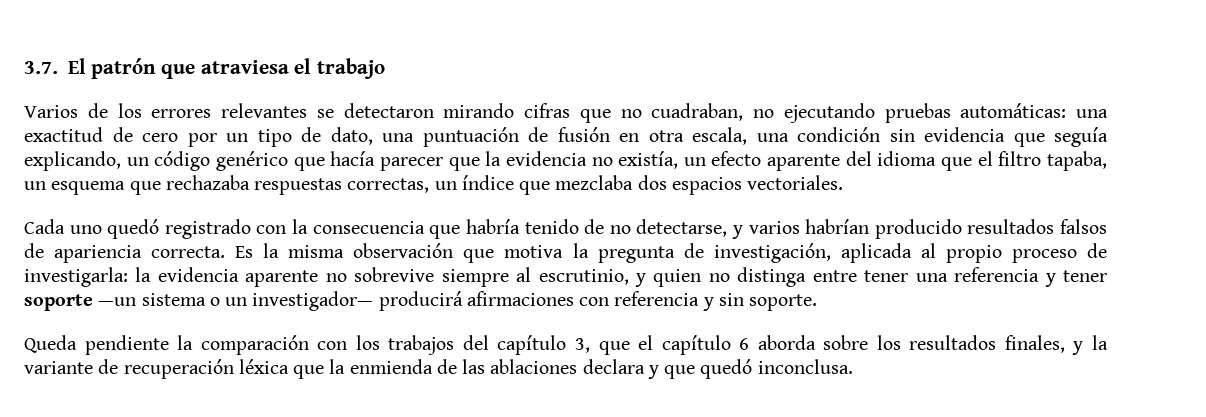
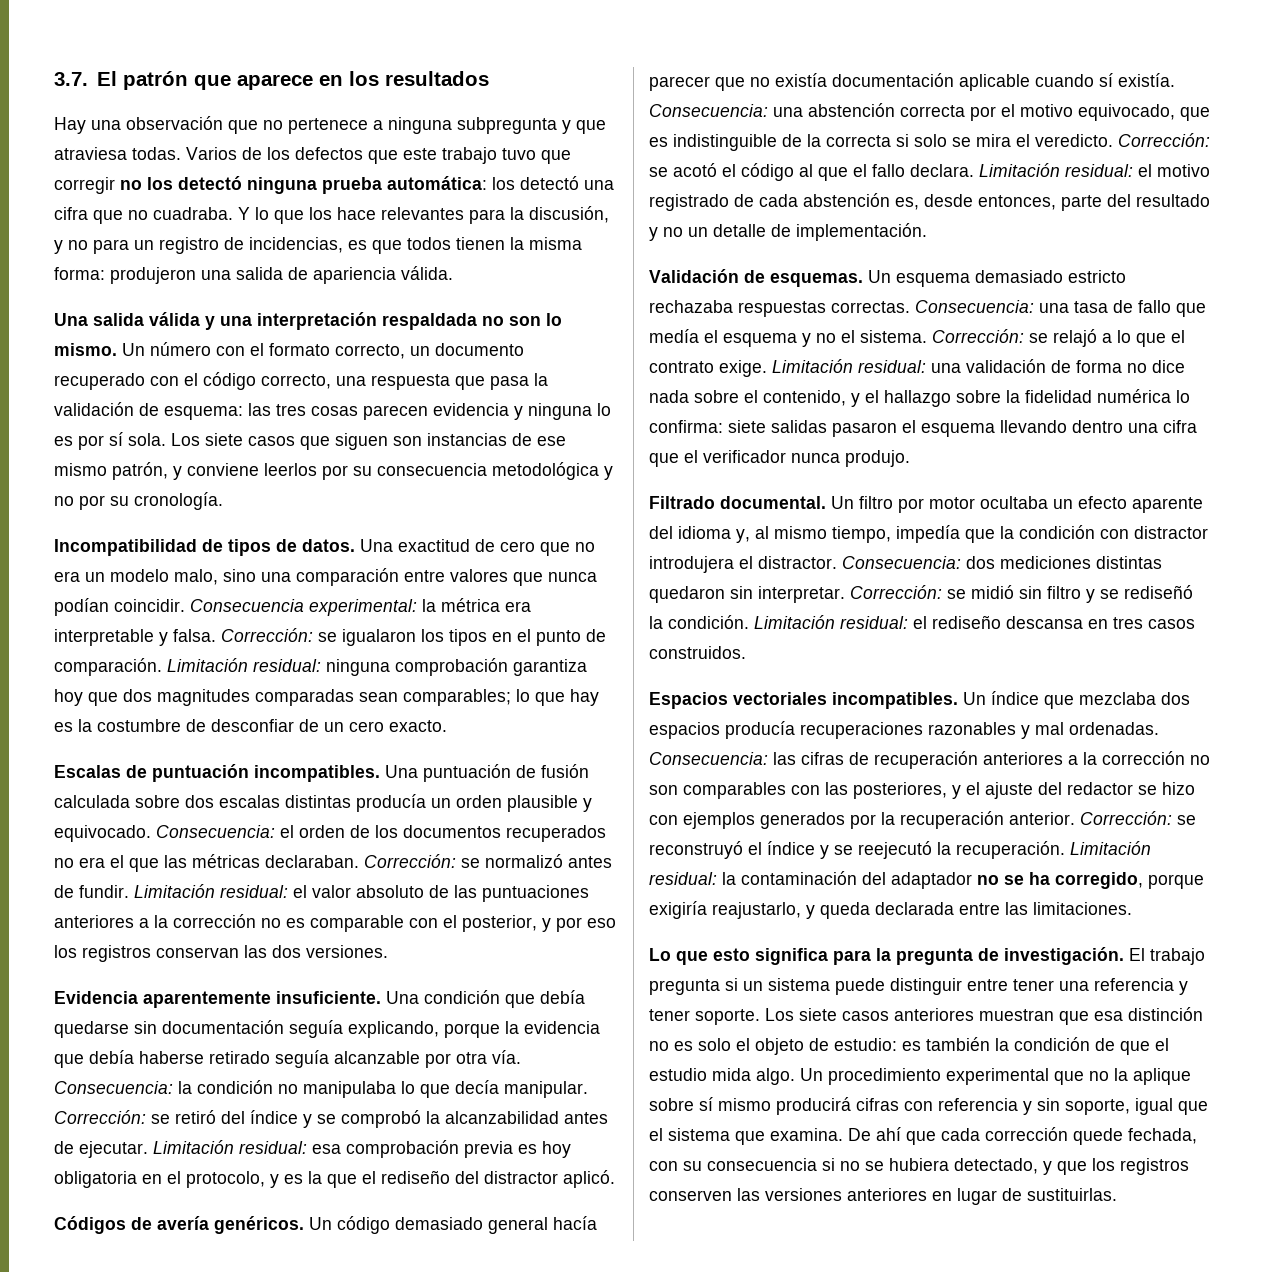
- 3.7. El patrón que atraviesa el trabajo
- Varios de los errores relevantes se detectaron mirando cifras que no cuadraban, no ejecutando pruebas automáticas: una exactitud de cero por un tipo de dato, una puntuación de fusión en otra escala, una condición sin evidencia que seguía explicando, un código genérico que hacía parecer que la evidencia no existía, un efecto aparente del idioma que el filtro tapaba, un esquema que rechazaba respuestas correctas, un índice que mezclaba dos espacios vectoriales.
- Cada uno quedó registrado con la consecuencia que habría tenido de no detectarse, y varios habrían producido resultados falsos de apariencia correcta. Es la misma observación que motiva la pregunta de investigación, aplicada al propio proceso de investigarla: la evidencia aparente no sobrevive siempre al escrutinio, y quien no distinga entre tener una referencia y tener soporte —un sistema o un investigador— producirá afirmaciones con referencia y sin soporte.
- Queda pendiente la comparación con los trabajos del capítulo 3, que el capítulo 6 aborda sobre los resultados finales, y la variante de recuperación léxica que la enmienda de las ablaciones declara y que quedó inconclusa.
+ 3.7. El patrón que aparece en los resultados
+ Hay una observación que no pertenece a ninguna subpregunta y que atraviesa todas. Varios de los defectos que este trabajo tuvo que corregir no los detectó ninguna prueba automática: los detectó una cifra que no cuadraba. Y lo que los hace relevantes para la discusión, y no para un registro de incidencias, es que todos tienen la misma forma: produjeron una salida de apariencia válida.
+ Una salida válida y una interpretación respaldada no son lo mismo. Un número con el formato correcto, un documento recuperado con el código correcto, una respuesta que pasa la validación de esquema: las tres cosas parecen evidencia y ninguna lo es por sí sola. Los siete casos que siguen son instancias de ese mismo patrón, y conviene leerlos por su consecuencia metodológica y no por su cronología.
+ Incompatibilidad de tipos de datos. Una exactitud de cero que no era un modelo malo, sino una comparación entre valores que nunca podían coincidir. Consecuencia experimental: la métrica era interpretable y falsa. Corrección: se igualaron los tipos en el punto de comparación. Limitación residual: ninguna comprobación garantiza hoy que dos magnitudes comparadas sean comparables; lo que hay es la costumbre de desconfiar de un cero exacto.
+ Escalas de puntuación incompatibles. Una puntuación de fusión calculada sobre dos escalas distintas producía un orden plausible y equivocado. Consecuencia: el orden de los documentos recuperados no era el que las métricas declaraban. Corrección: se normalizó antes de fundir. Limitación residual: el valor absoluto de las puntuaciones anteriores a la corrección no es comparable con el posterior, y por eso los registros conservan las dos versiones.
+ Evidencia aparentemente insuficiente. Una condición que debía quedarse sin documentación seguía explicando, porque la evidencia que debía haberse retirado seguía alcanzable por otra vía. Consecuencia: la condición no manipulaba lo que decía manipular. Corrección: se retiró del índice y se comprobó la alcanzabilidad antes de ejecutar. Limitación residual: esa comprobación previa es hoy obligatoria en el protocolo, y es la que el rediseño del distractor aplicó.
+ Códigos de avería genéricos. Un código demasiado general hacía parecer que no existía documentación aplicable cuando sí existía. Consecuencia: una abstención correcta por el motivo equivocado, que es indistinguible de la correcta si solo se mira el veredicto. Corrección: se acotó el código al que el fallo declara. Limitación residual: el motivo registrado de cada abstención es, desde entonces, parte del resultado y no un detalle de implementación.
+ Validación de esquemas. Un esquema demasiado estricto rechazaba respuestas correctas. Consecuencia: una tasa de fallo que medía el esquema y no el sistema. Corrección: se relajó a lo que el contrato exige. Limitación residual: una validación de forma no dice nada sobre el contenido, y el hallazgo sobre la fidelidad numérica lo confirma: siete salidas pasaron el esquema llevando dentro una cifra que el verificador nunca produjo.
+ Filtrado documental. Un filtro por motor ocultaba un efecto aparente del idioma y, al mismo tiempo, impedía que la condición con distractor introdujera el distractor. Consecuencia: dos mediciones distintas quedaron sin interpretar. Corrección: se midió sin filtro y se rediseñó la condición. Limitación residual: el rediseño descansa en tres casos construidos.
+ Espacios vectoriales incompatibles. Un índice que mezclaba dos espacios producía recuperaciones razonables y mal ordenadas. Consecuencia: las cifras de recuperación anteriores a la corrección no son comparables con las posteriores, y el ajuste del redactor se hizo con ejemplos generados por la recuperación anterior. Corrección: se reconstruyó el índice y se reejecutó la recuperación. Limitación residual: la contaminación del adaptador no se ha corregido, porque exigiría reajustarlo, y queda declarada entre las limitaciones.
+ Lo que esto significa para la pregunta de investigación. El trabajo pregunta si un sistema puede distinguir entre tener una referencia y tener soporte. Los siete casos anteriores muestran que esa distinción no es solo el objeto de estudio: es también la condición de que el estudio mida algo. Un procedimiento experimental que no la aplique sobre sí mismo producirá cifras con referencia y sin soporte, igual que el sistema que examina. De ahí que cada corrección quede fechada, con su consecuencia si no se hubiera detectado, y que los registros conserven las versiones anteriores en lugar de sustituirlas.

